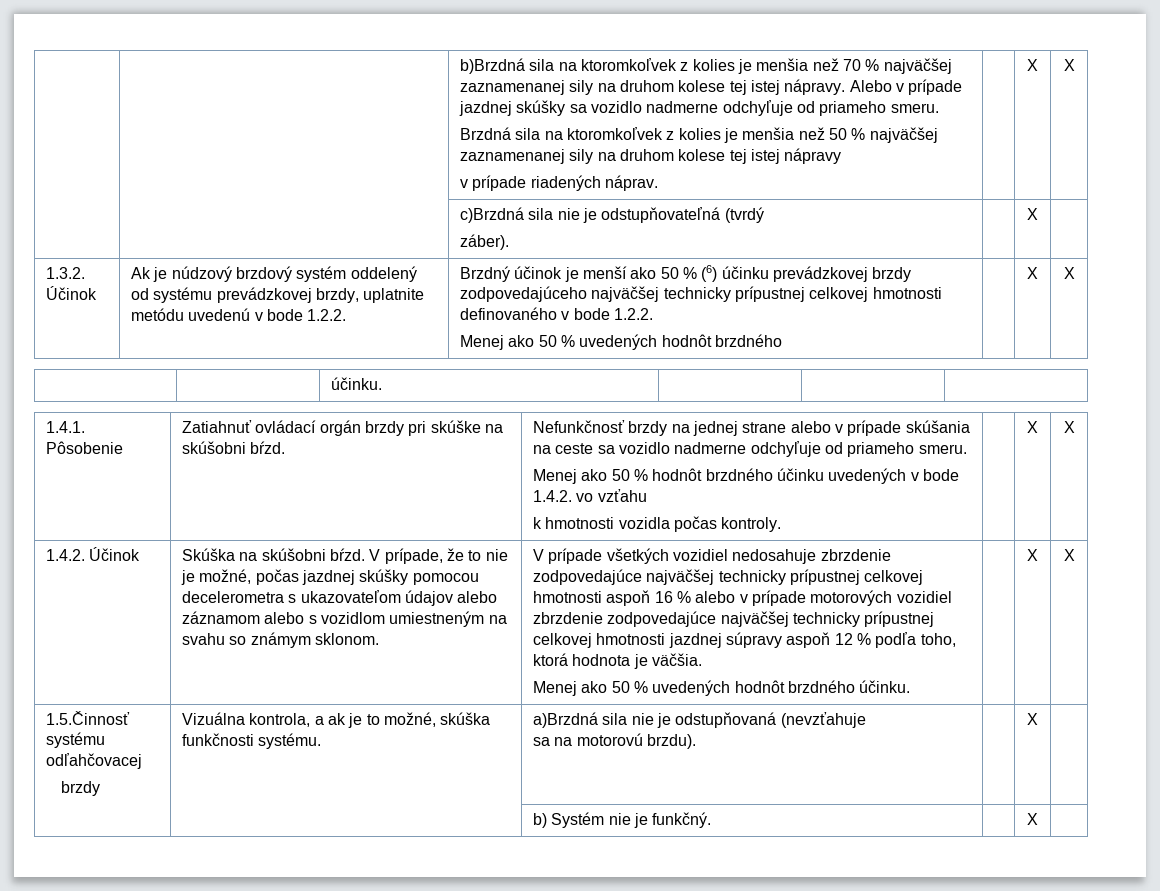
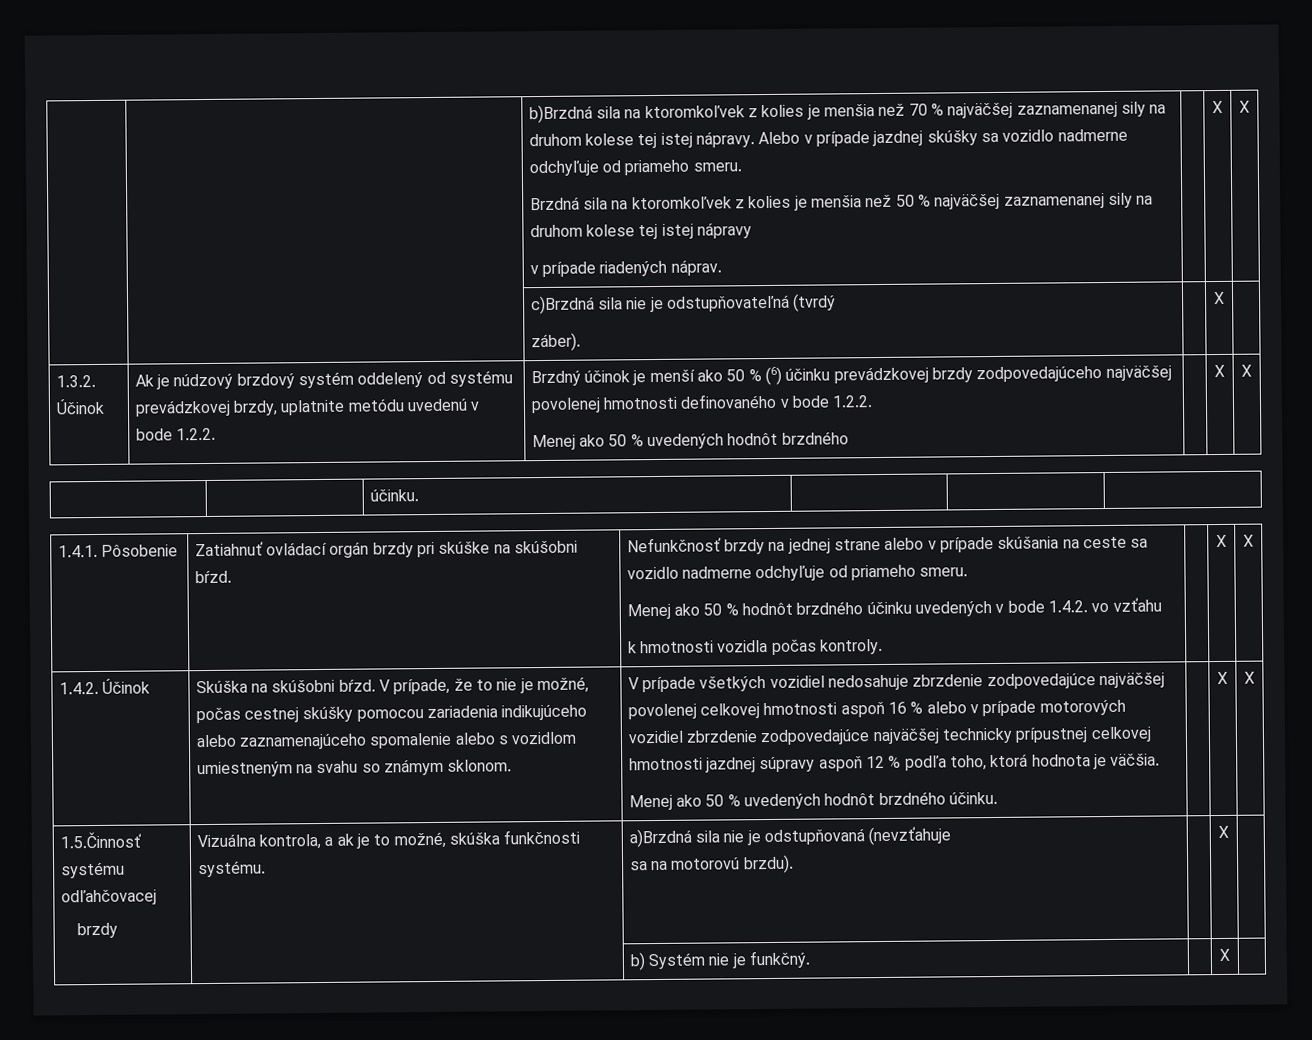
- Brzdný účinok je menší ako 50 % (6) účinku prevádzkovej brzdy zodpovedajúceho najväčšej technicky prípustnej celkovej hmotnosti definovaného v bode 1.2.2.
+ Brzdný účinok je menší ako 50 % (6) účinku prevádzkovej brzdy zodpovedajúceho najväčšej povolenej hmotnosti definovaného v bode 1.2.2.
- V prípade, že to nie je možné, počas jazdnej skúšky pomocou decelerometra s ukazovateľom údajov alebo záznamom alebo s vozidlom umiestneným na svahu so známym sklonom.
+ V prípade, že to nie je možné, počas cestnej skúšky pomocou zariadenia indikujúceho alebo zaznamenajúceho spomalenie alebo s vozidlom umiestneným na svahu so známym sklonom.
- V prípade všetkých vozidiel nedosahuje zbrzdenie zodpovedajúce najväčšej technicky prípustnej celkovej hmotnosti aspoň 16 % alebo v prípade motorových vozidiel zbrzdenie zodpovedajúce najväčšej technicky prípustnej celkovej hmotnosti jazdnej súpravy aspoň 12 % podľa toho, ktorá hodnota je väčšia.
+ V prípade všetkých vozidiel nedosahuje zbrzdenie zodpovedajúce najväčšej povolenej celkovej hmotnosti aspoň 16 % alebo v prípade motorových vozidiel zbrzdenie zodpovedajúce najväčšej technicky prípustnej celkovej hmotnosti jazdnej súpravy aspoň 12 % podľa toho, ktorá hodnota je väčšia.

